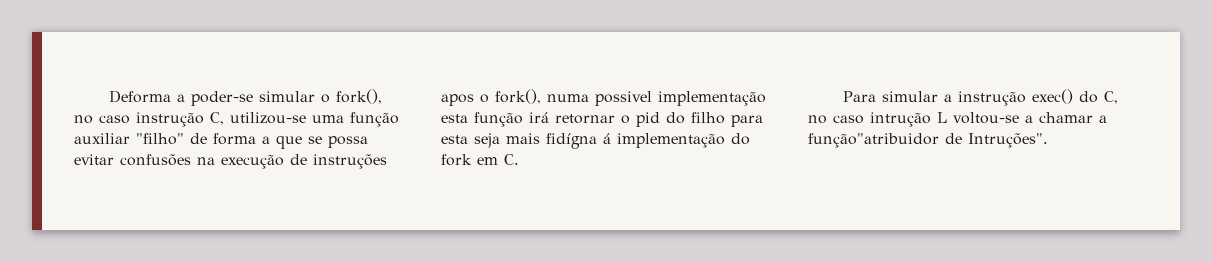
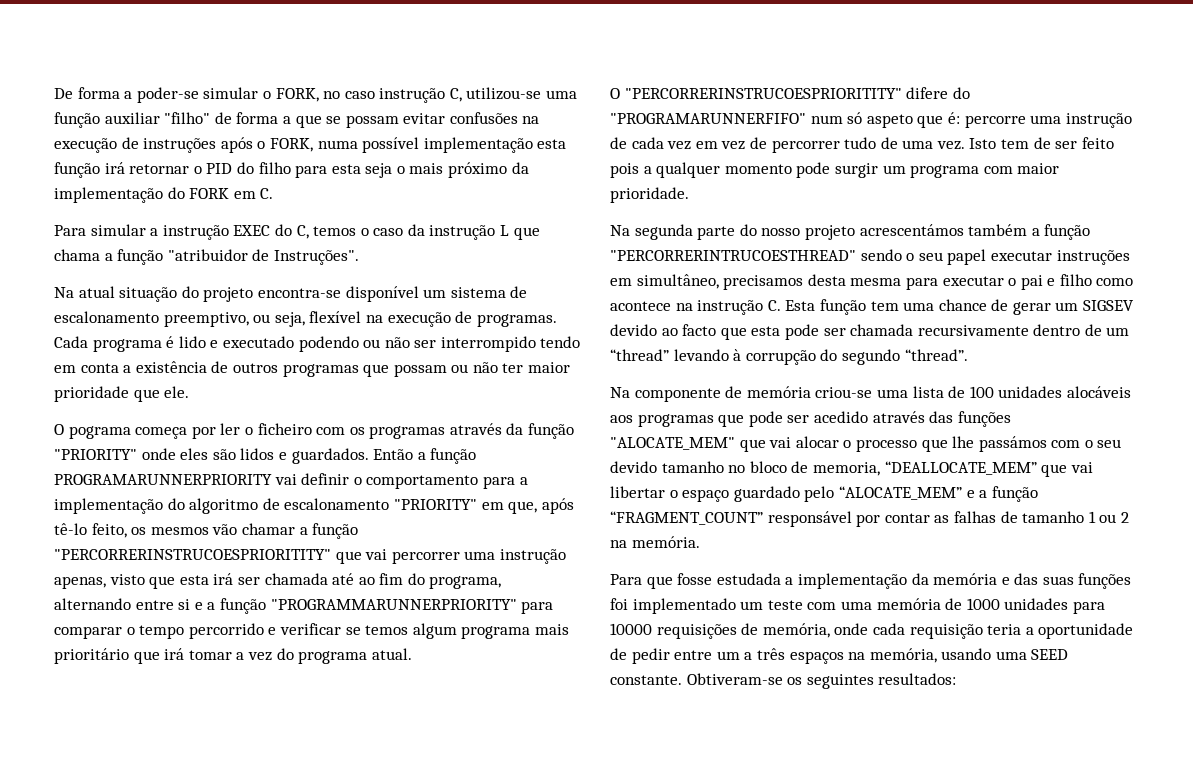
- Deforma a poder-se simular o fork(), no caso instrução C, utilizou-se uma função auxiliar "filho" de forma a que se possa evitar confusões na execução de instruções apos o fork(), numa possivel implementação esta função irá retornar o pid do filho para esta seja mais fidígna á implementação do fork em C.
+ De forma a poder-se simular o FORK, no caso instrução C, utilizou-se uma função auxiliar "filho" de forma a que se possam evitar confusões na execução de instruções após o FORK, numa possível implementação esta função irá retornar o PID do filho para esta seja o mais próximo da implementação do FORK em C.
- Para simular a instrução exec() do C, no caso intrução L voltou-se a chamar a função"atribuidor de Intruções".
+ Para simular a instrução EXEC do C, temos o caso da instrução L que chama a função "atribuidor de Instruções".
+ Na atual situação do projeto encontra-se disponível um sistema de escalonamento preemptivo, ou seja, flexível na execução de programas. Cada programa é lido e executado podendo ou não ser interrompido tendo em conta a existência de outros programas que possam ou não ter maior prioridade que ele.
+ O pograma começa por ler o ficheiro com os programas através da função "PRIORITY" onde eles são lidos e guardados. Então a função PROGRAMARUNNERPRIORITY vai definir o comportamento para a implementação do algoritmo de escalonamento "PRIORITY" em que, após tê-lo feito, os mesmos vão chamar a função "PERCORRERINSTRUCOESPRIORITITY" que vai percorrer uma instrução apenas, visto que esta irá ser chamada até ao fim do programa, alternando entre si e a função "PROGRAMMARUNNERPRIORITY" para comparar o tempo percorrido e verificar se temos algum programa mais prioritário que irá tomar a vez do programa atual.
+ O "PERCORRERINSTRUCOESPRIORITITY" difere do "PROGRAMARUNNERFIFO" num só aspeto que é: percorre uma instrução de cada vez em vez de percorrer tudo de uma vez. Isto tem de ser feito pois a qualquer momento pode surgir um programa com maior prioridade.
+ Na segunda parte do nosso projeto acrescentámos também a função "PERCORRERINTRUCOESTHREAD" sendo o seu papel executar instruções em simultâneo, precisamos desta mesma para executar o pai e filho como acontece na instrução C. Esta função tem uma chance de gerar um SIGSEV devido ao facto que esta pode ser chamada recursivamente dentro de um “thread” levando à corrupção do segundo “thread”.
+ Na componente de memória criou-se uma lista de 100 unidades alocáveis aos programas que pode ser acedido através das funções "ALOCATE_MEM" que vai alocar o processo que lhe passámos com o seu devido tamanho no bloco de memoria, “DEALLOCATE_MEM” que vai libertar o espaço guardado pelo “ALOCATE_MEM” e a função “FRAGMENT_COUNT” responsável por contar as falhas de tamanho 1 ou 2 na memória.
+ Para que fosse estudada a implementação da memória e das suas funções foi implementado um teste com uma memória de 1000 unidades para 10000 requisições de memória, onde cada requisição teria a oportunidade de pedir entre um a três espaços na memória, usando uma SEED constante. Obtiveram-se os seguintes resultados:

